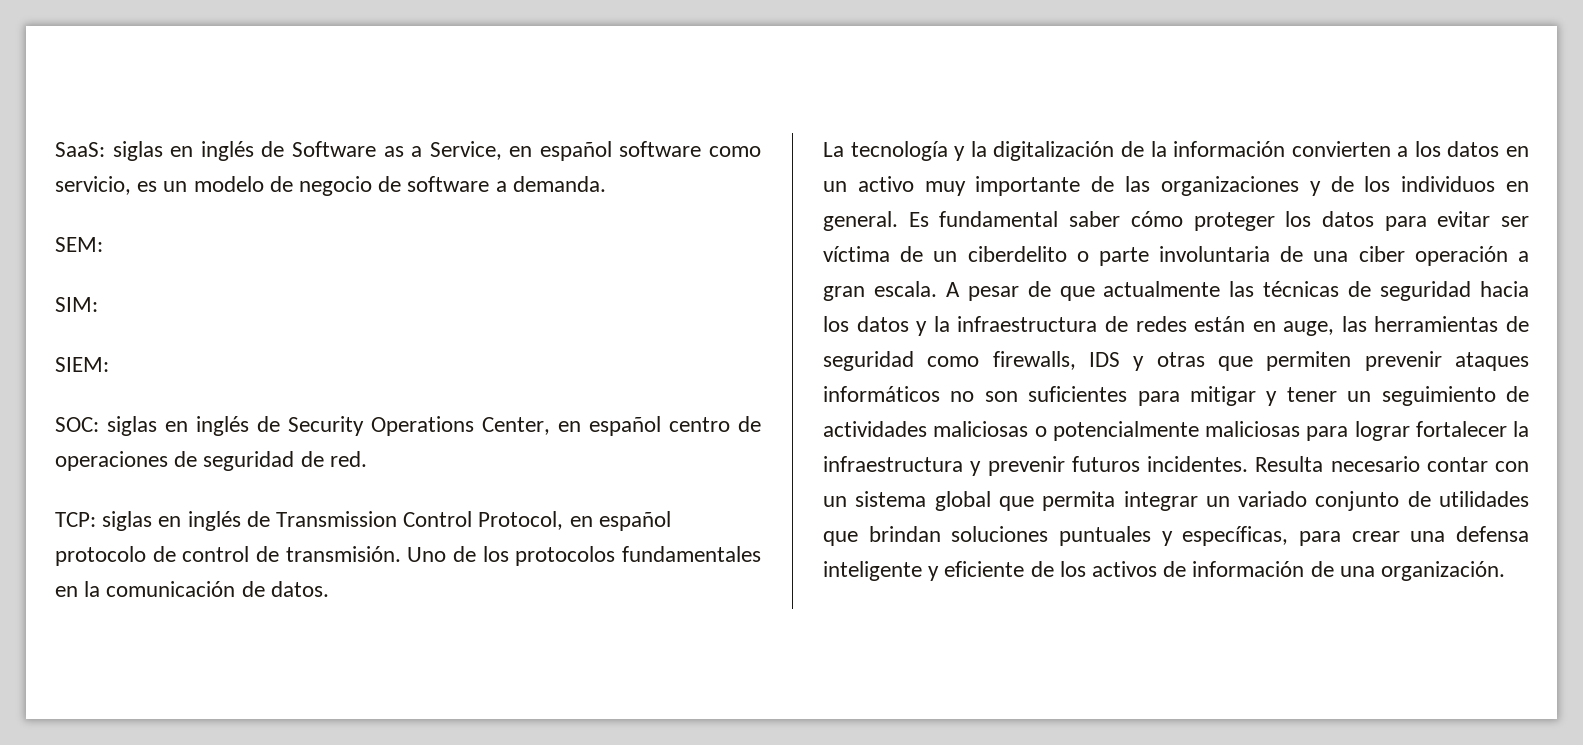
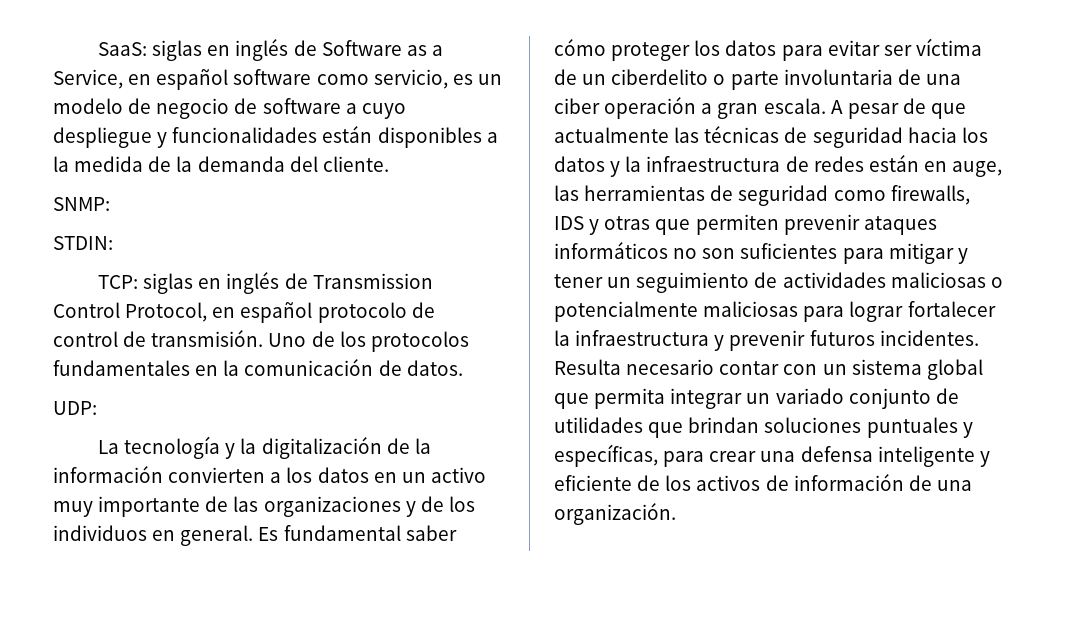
- SaaS: siglas en inglés de Software as a Service, en español software como servicio, es un modelo de negocio de software a demanda.
- SEM:
- SIM:
- SIEM:
- SOC: siglas en inglés de Security Operations Center, en español centro de operaciones de seguridad de red.
+ SaaS: siglas en inglés de Software as a Service, en español software como servicio, es un modelo de negocio de software a cuyo despliegue y funcionalidades están disponibles a la medida de la demanda del cliente.
+ SNMP:
+ STDIN:
+ UDP:

